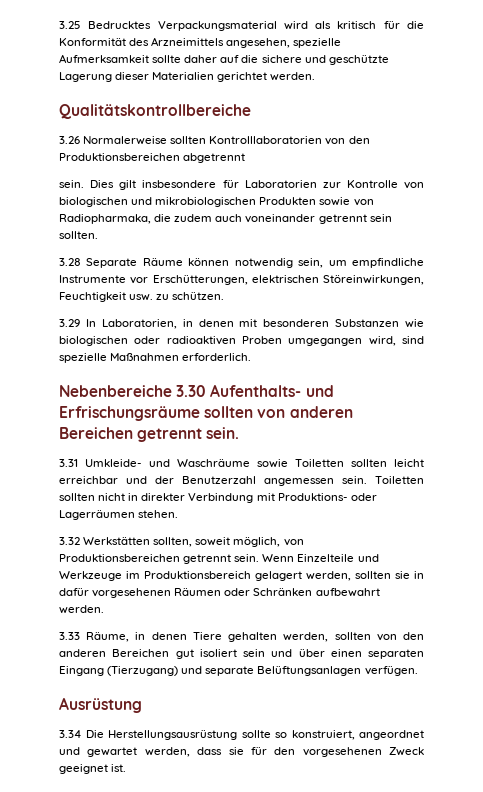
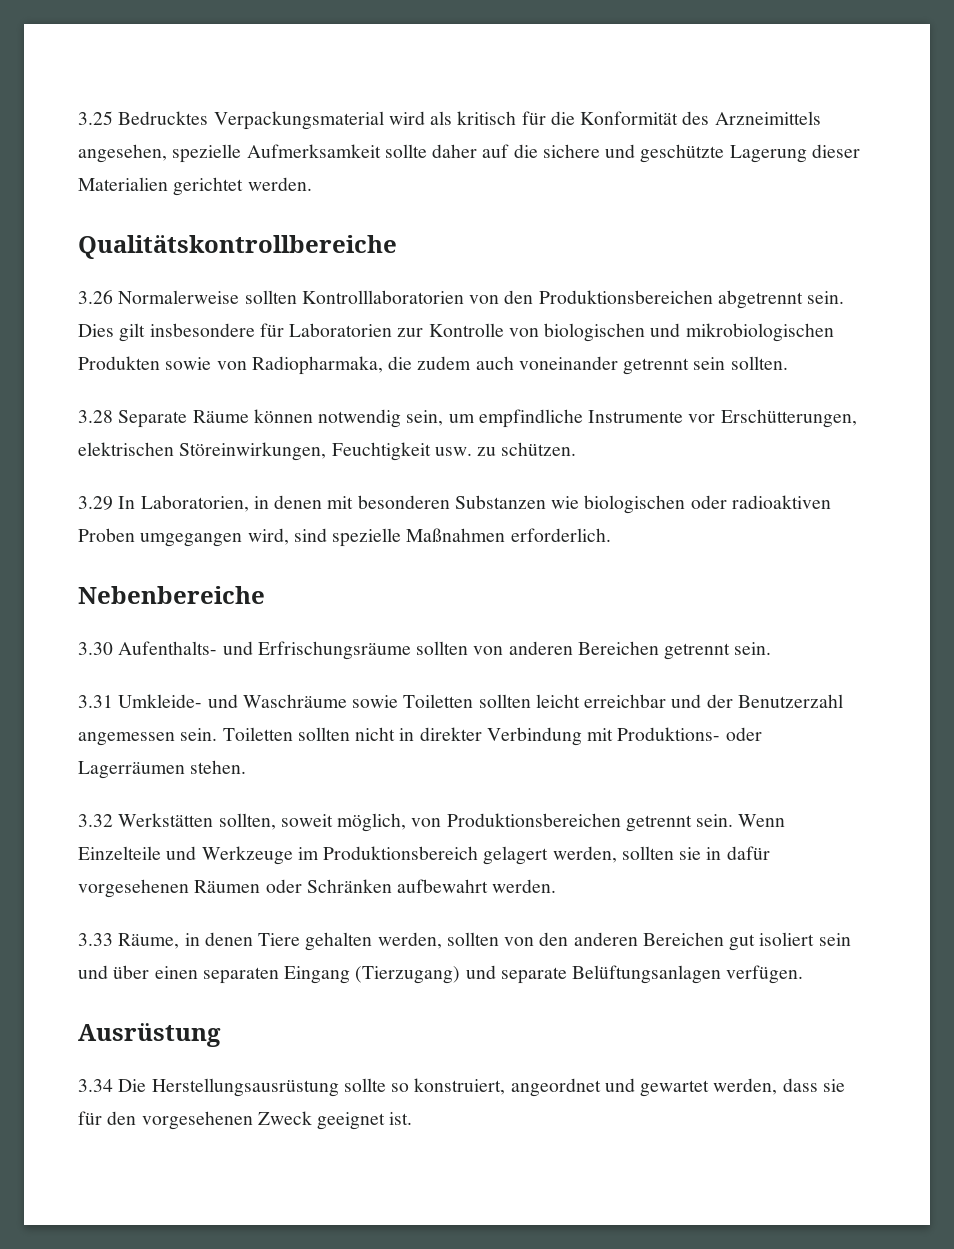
- 3.26 Normalerweise sollten Kontrolllaboratorien von den Produktionsbereichen abgetrennt
- sein.
+ 3.26 Normalerweise sollten Kontrolllaboratorien von den Produktionsbereichen abgetrennt sein.
- Nebenbereiche 3.30 Aufenthalts- und Erfrischungsräume sollten von anderen Bereichen getrennt sein.
+ Nebenbereiche
+ 3.30 Aufenthalts- und Erfrischungsräume sollten von anderen Bereichen getrennt sein.

